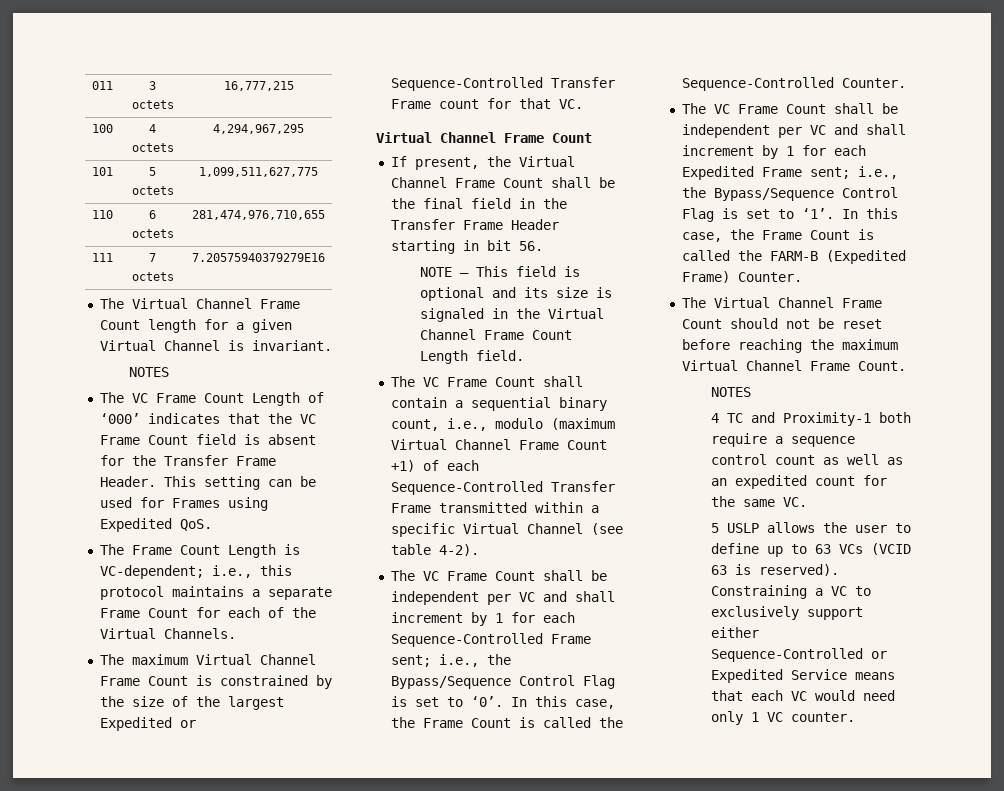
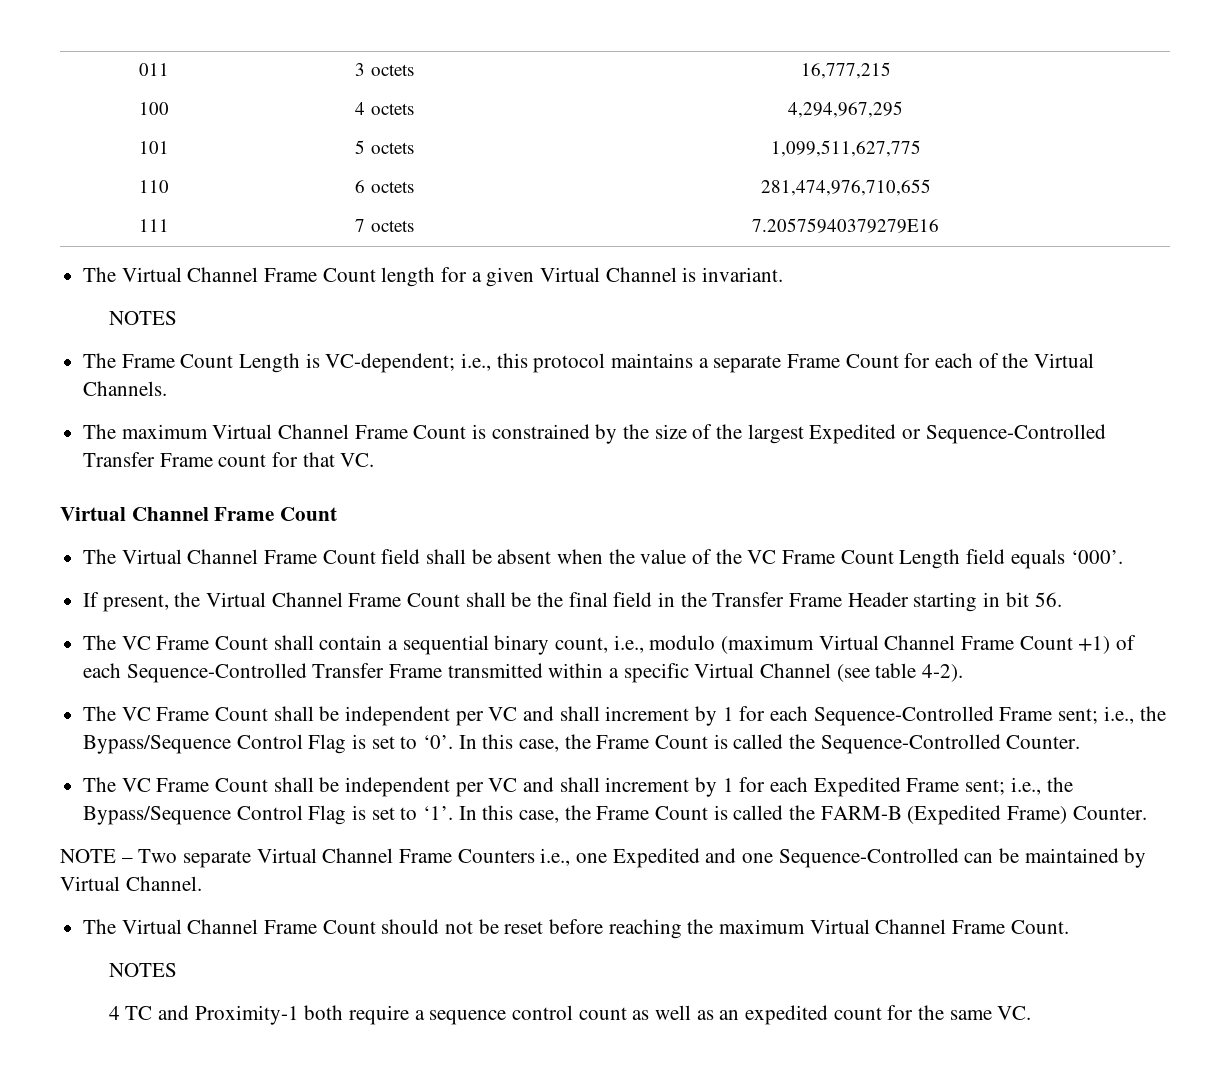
- The VC Frame Count Length of ‘000’ indicates that the VC Frame Count field is absent for the Transfer Frame Header. This setting can be used for Frames using Expedited QoS.
+ The Virtual Channel Frame Count field shall be absent when the value of the VC Frame Count Length field equals ‘000’.
- NOTE – This field is optional and its size is signaled in the Virtual Channel Frame Count Length field.
+ NOTE – Two separate Virtual Channel Frame Counters i.e., one Expedited and one Sequence-Controlled can be maintained by Virtual Channel.
- 5 USLP allows the user to define up to 63 VCs (VCID 63 is reserved). Constraining a VC to exclusively support either Sequence-Controlled or Expedited Service means that each VC would need only 1 VC counter.

